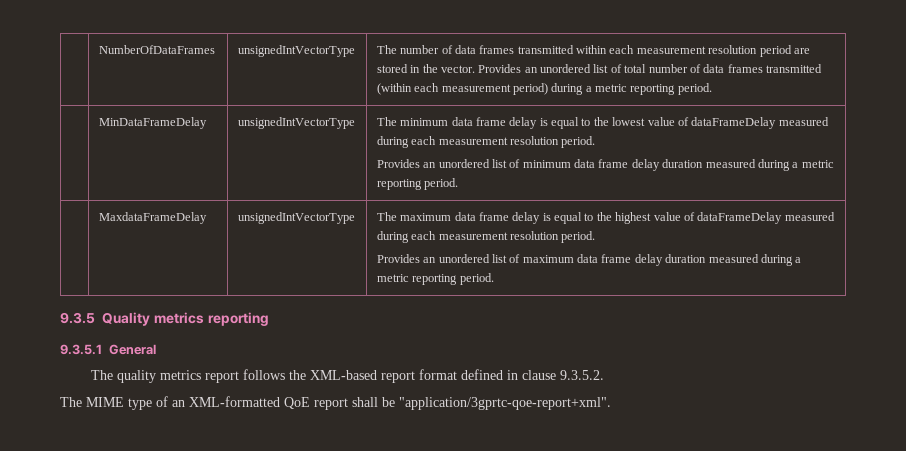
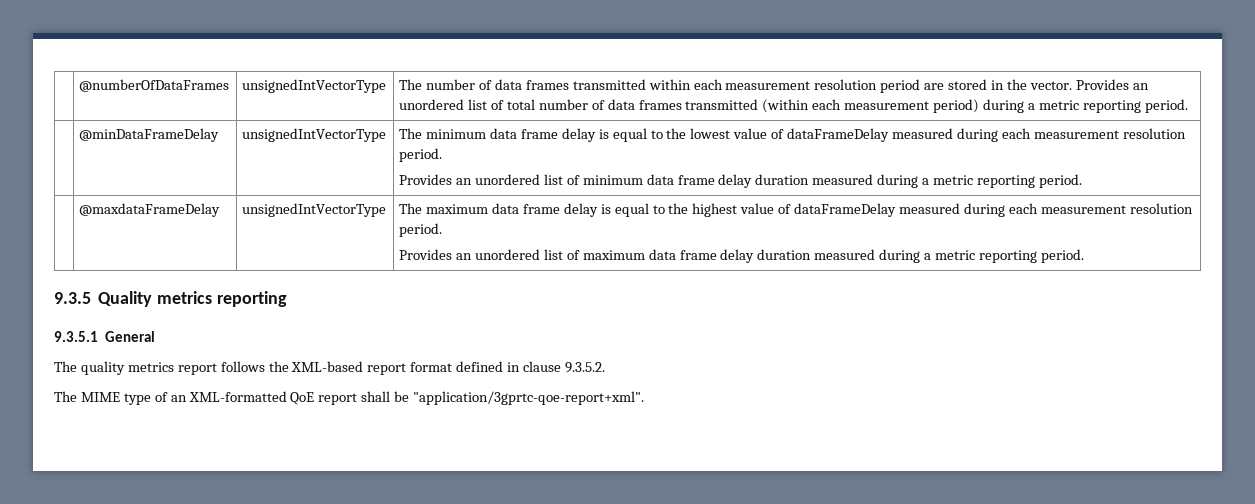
- | NumberOfDataFrames | unsignedIntVectorType | The number of data frames transmitted within each measurement resolution period are stored in the vector. Provides an unordered list of total number of data frames transmitted (within each measurement period) during a metric reporting period.
+ | @numberOfDataFrames | unsignedIntVectorType | The number of data frames transmitted within each measurement resolution period are stored in the vector. Provides an unordered list of total number of data frames transmitted (within each measurement period) during a metric reporting period.
- | MinDataFrameDelay | unsignedIntVectorType | The minimum data frame delay is equal to the lowest value of dataFrameDelay measured during each measurement resolution period.
+ | @minDataFrameDelay | unsignedIntVectorType | The minimum data frame delay is equal to the lowest value of dataFrameDelay measured during each measurement resolution period.
- | MaxdataFrameDelay | unsignedIntVectorType | The maximum data frame delay is equal to the highest value of dataFrameDelay measured during each measurement resolution period.
+ | @maxdataFrameDelay | unsignedIntVectorType | The maximum data frame delay is equal to the highest value of dataFrameDelay measured during each measurement resolution period.

